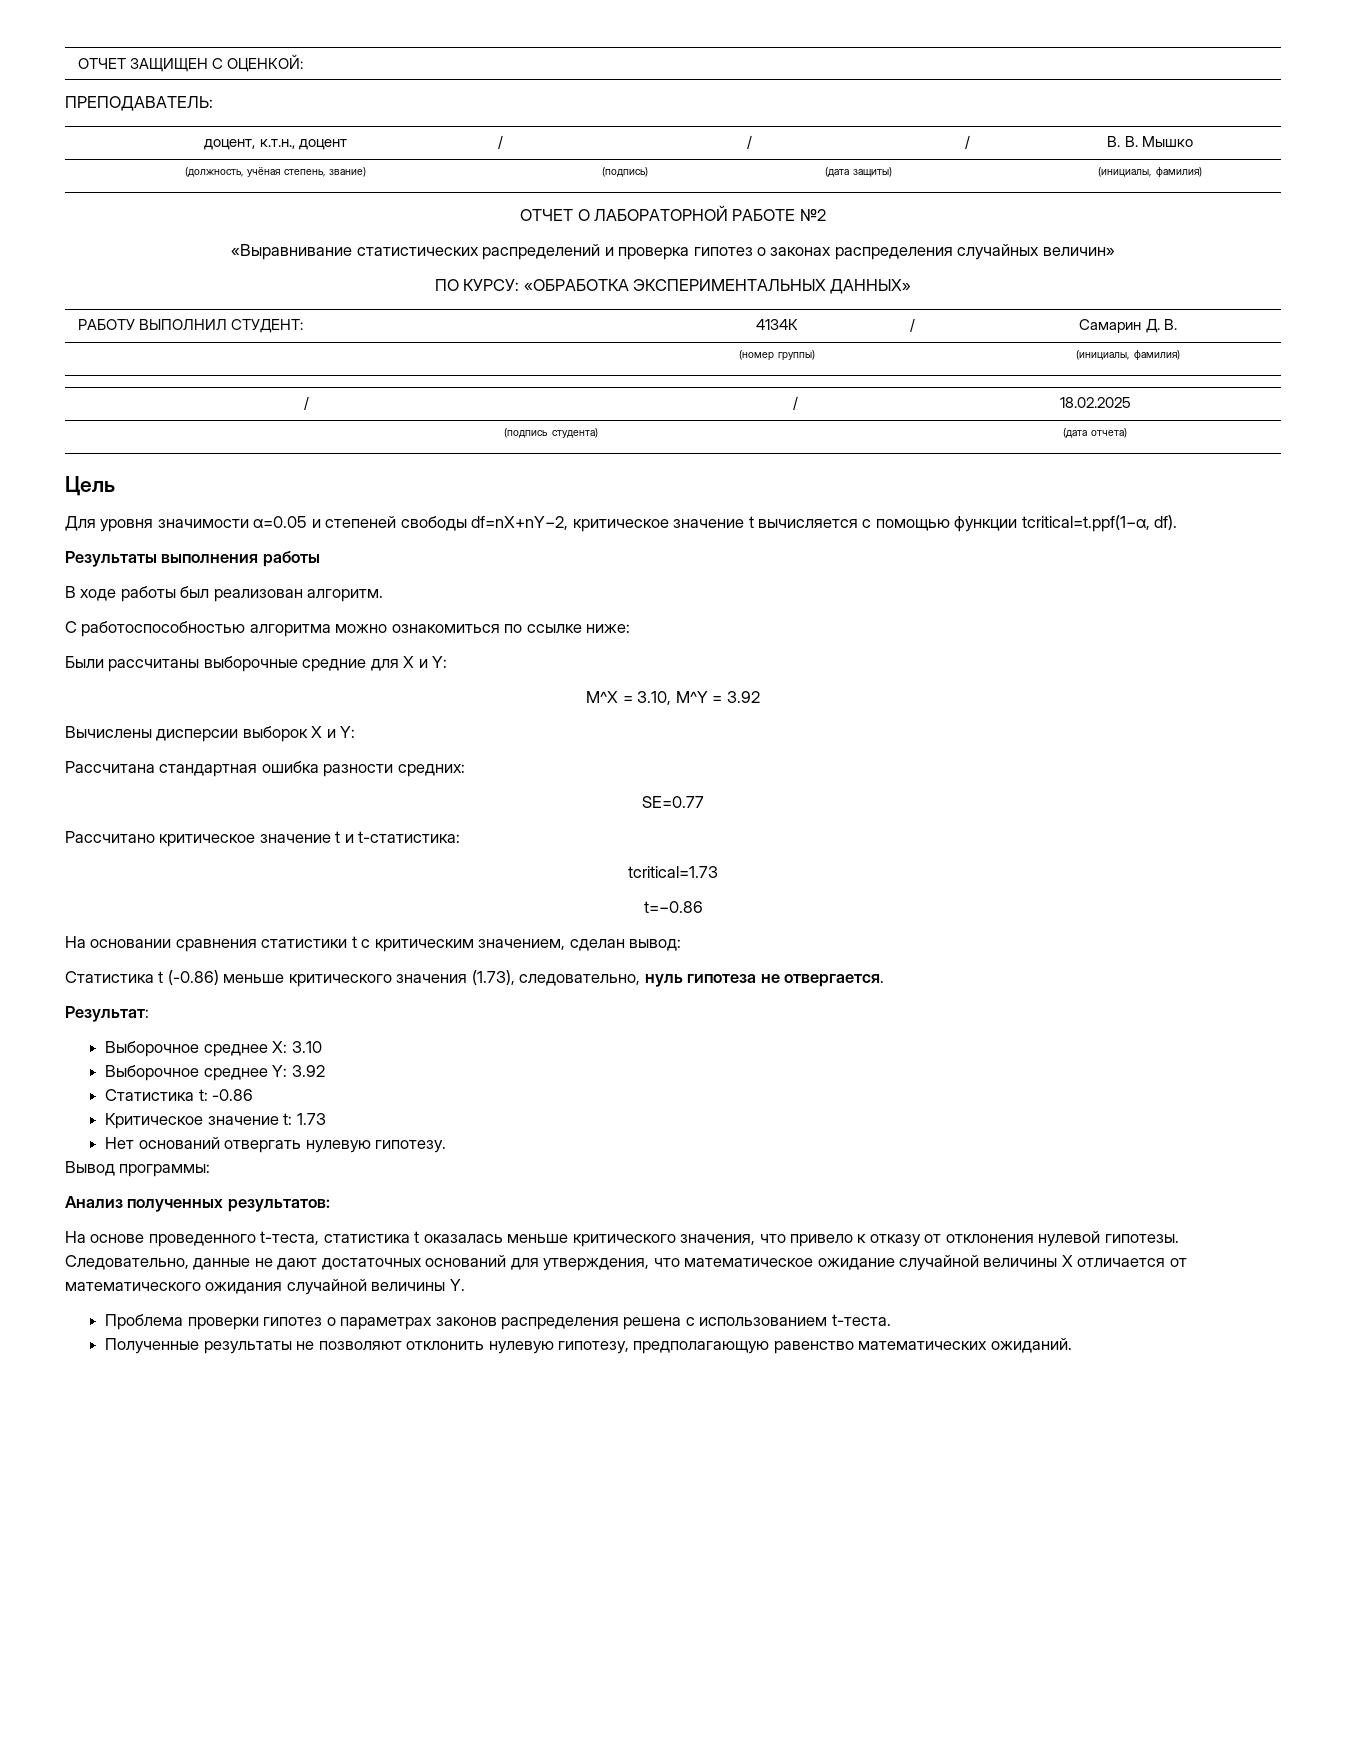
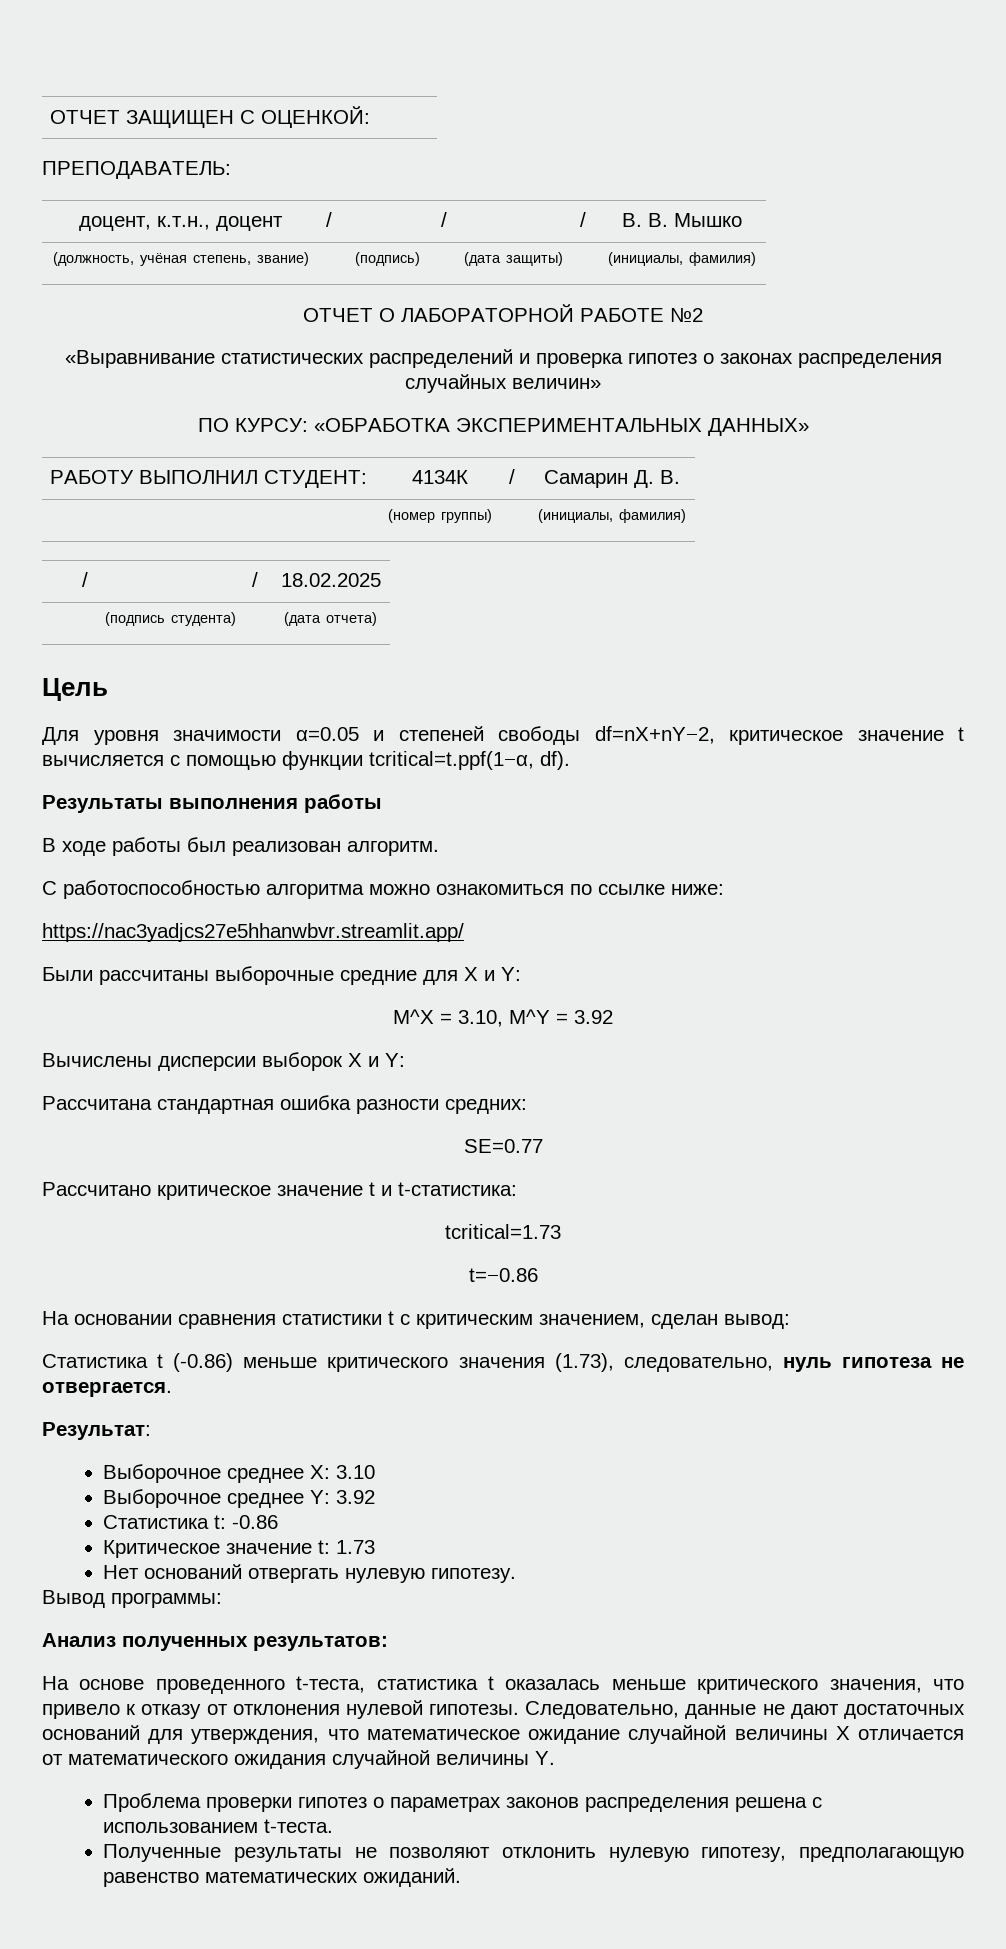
+ https://nac3yadjcs27e5hhanwbvr.streamlit.app/

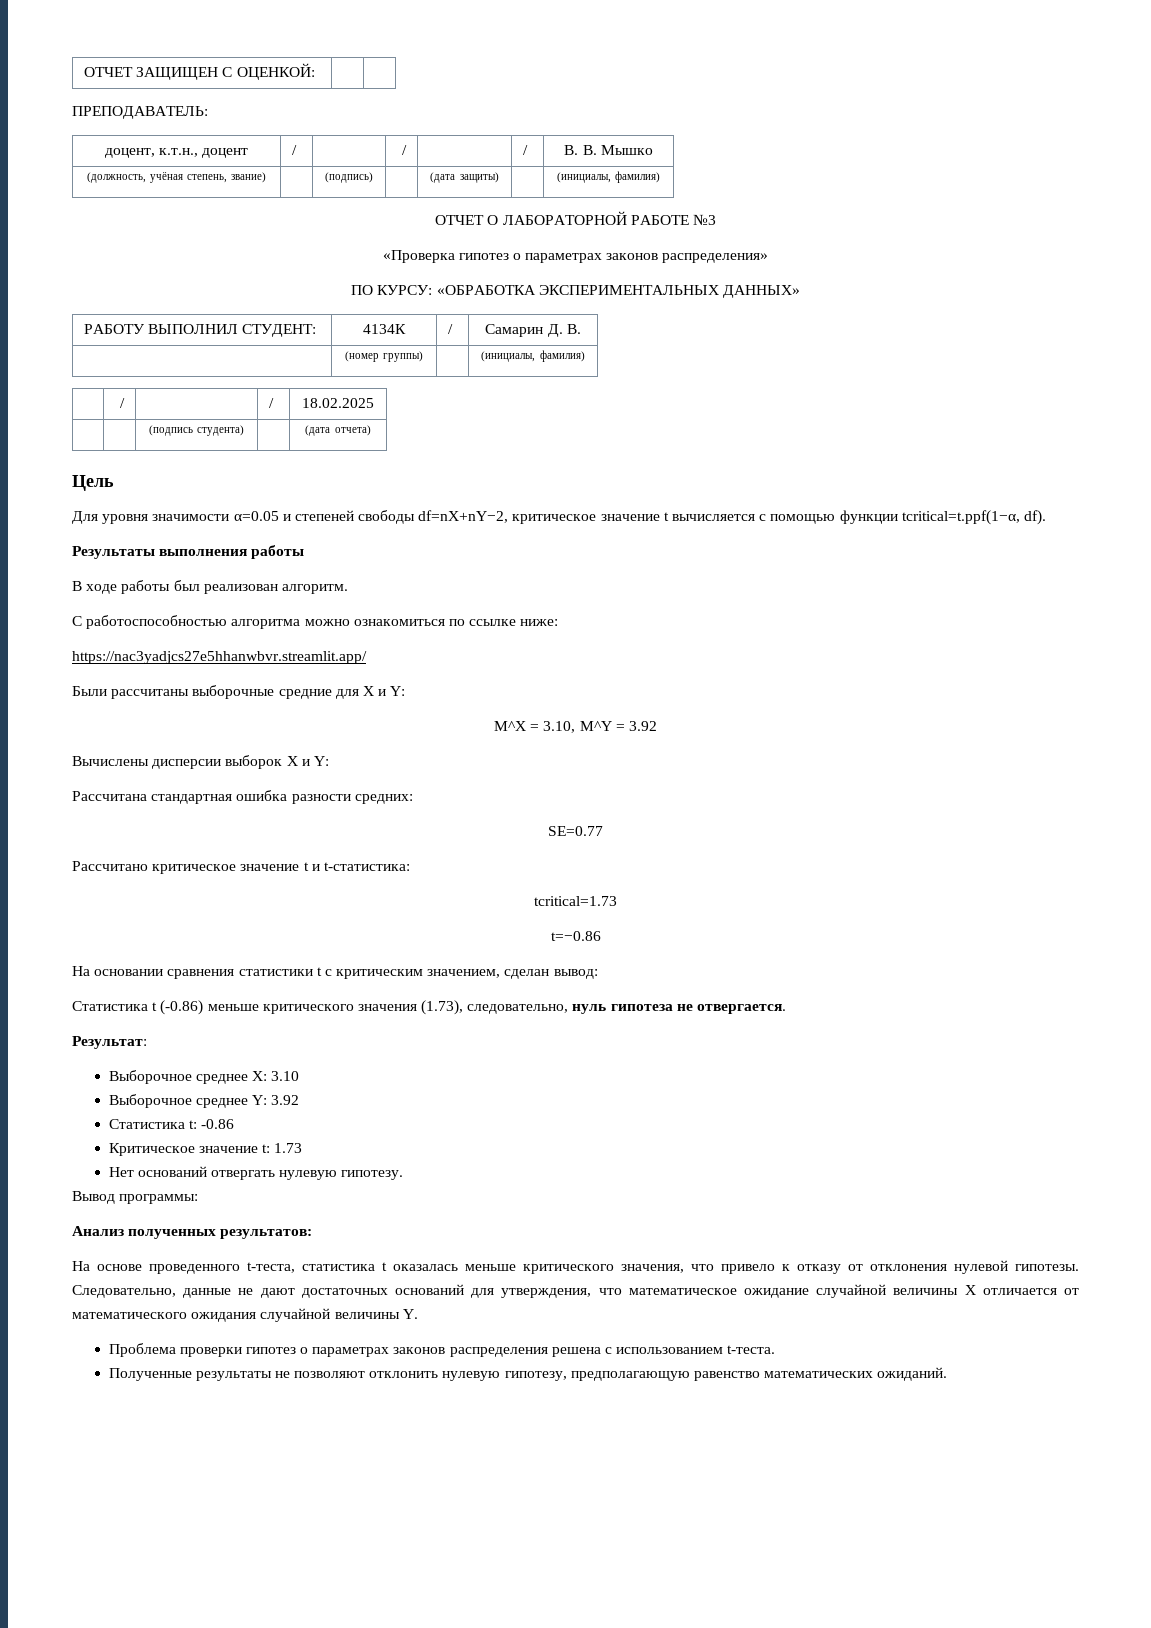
- ОТЧЕТ О ЛАБОРАТОРНОЙ РАБОТЕ №2
- «Выравнивание статистических распределений и проверка гипотез о законах распределения случайных величин»
+ ОТЧЕТ О ЛАБОРАТОРНОЙ РАБОТЕ №3
+ «Проверка гипотез о параметрах законов распределения»

